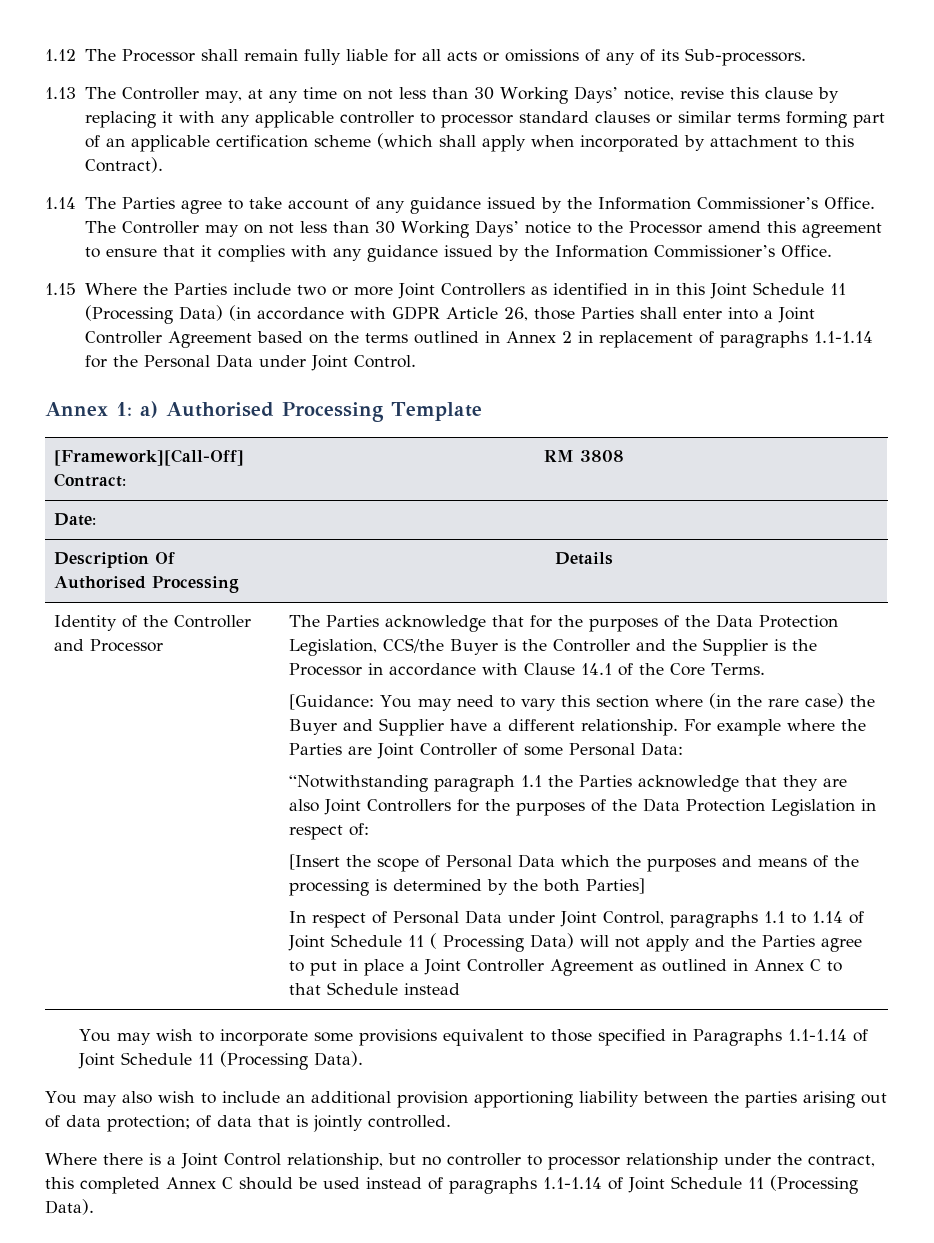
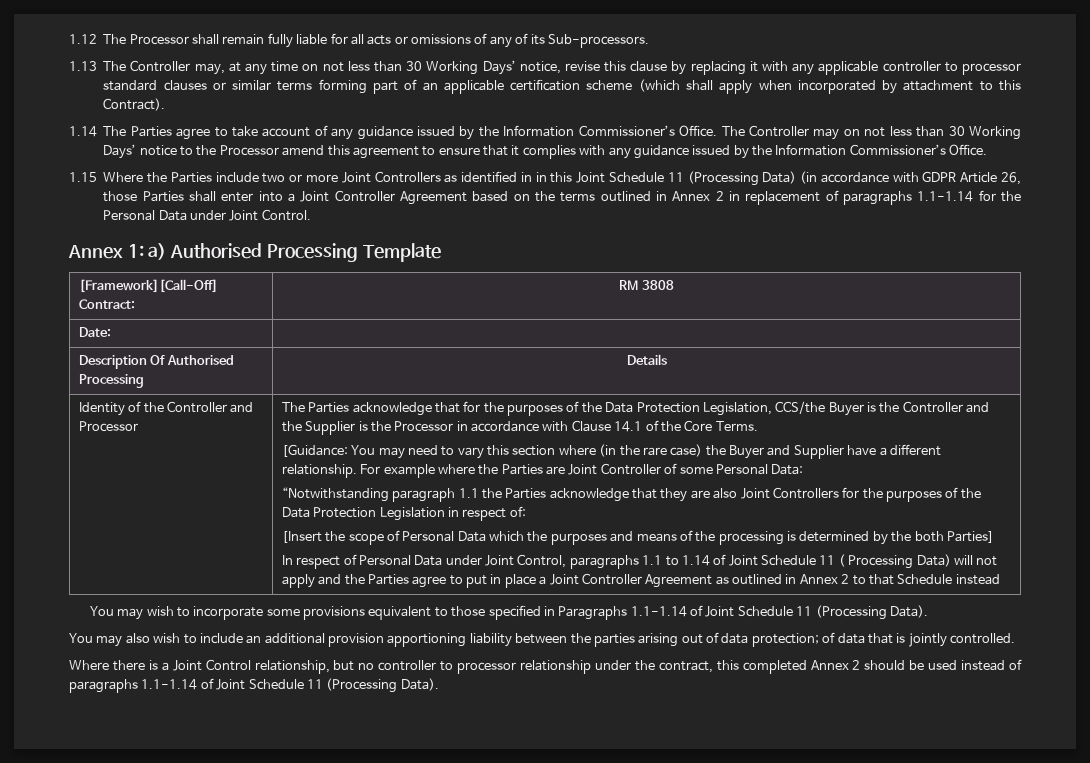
- In respect of Personal Data under Joint Control, paragraphs 1.1 to 1.14 of Joint Schedule 11 ( Processing Data) will not apply and the Parties agree to put in place a Joint Controller Agreement as outlined in Annex C to that Schedule instead
+ In respect of Personal Data under Joint Control, paragraphs 1.1 to 1.14 of Joint Schedule 11 ( Processing Data) will not apply and the Parties agree to put in place a Joint Controller Agreement as outlined in Annex 2 to that Schedule instead
- Where there is a Joint Control relationship, but no controller to processor relationship under the contract, this completed Annex C should be used instead of paragraphs 1.1-1.14 of Joint Schedule 11 (Processing Data).
+ Where there is a Joint Control relationship, but no controller to processor relationship under the contract, this completed Annex 2 should be used instead of paragraphs 1.1-1.14 of Joint Schedule 11 (Processing Data).

